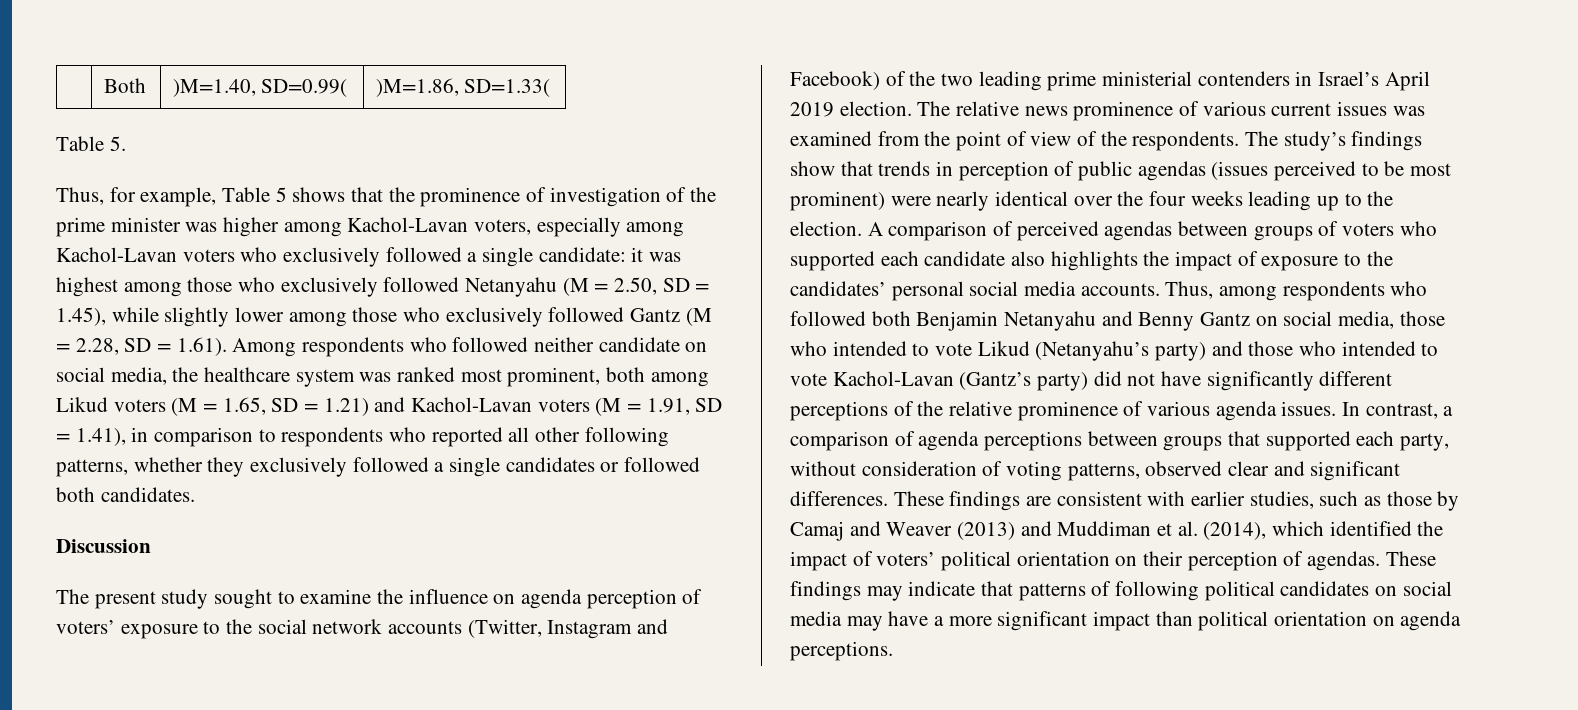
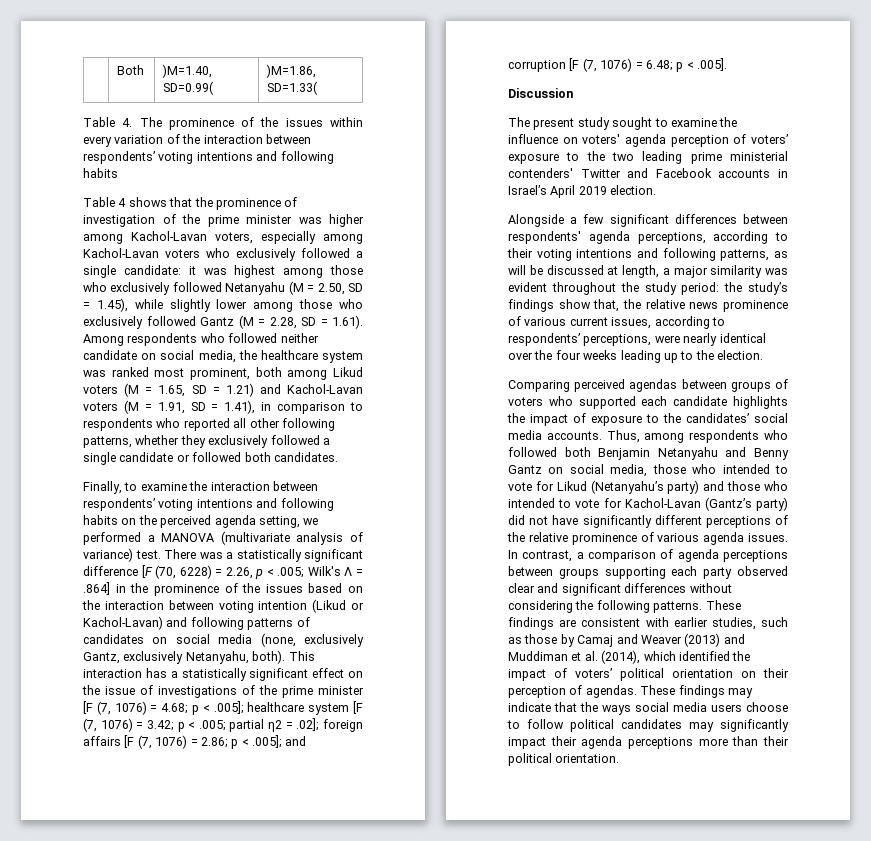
- Table 5.
- Thus, for example, Table 5 shows that the prominence of investigation of the prime minister was higher among Kachol-Lavan voters, especially among Kachol-Lavan voters who exclusively followed a single candidate:
+ Table 4. The prominence of the issues within every variation of the interaction between respondents’ voting intentions and following habits
+ Table 4 shows that the prominence of investigation of the prime minister was higher among Kachol-Lavan voters, especially among Kachol-Lavan voters who exclusively followed a single candidate:
- it was highest among those who exclusively followed Netanyahu (M = 2.50, SD = 1.45), while slightly lower among those who exclusively followed Gantz (M = 2.28, SD = 1.61). Among respondents who followed neither candidate on social media, the healthcare system was ranked most prominent, both among Likud voters (M = 1.65, SD = 1.21) and Kachol-Lavan voters (M = 1.91, SD = 1.41), in comparison to respondents who reported all other following patterns, whether they exclusively followed a single candidates or followed both candidates.
+ it was highest among those who exclusively followed Netanyahu (M = 2.50, SD = 1.45), while slightly lower among those who exclusively followed Gantz (M = 2.28, SD = 1.61). Among respondents who followed neither candidate on social media, the healthcare system was ranked most prominent, both among Likud voters (M = 1.65, SD = 1.21) and Kachol-Lavan voters (M = 1.91, SD = 1.41), in comparison to respondents who reported all other following patterns, whether they exclusively followed a single candidate or followed both candidates.
+ Finally, to examine the interaction between respondents’ voting intentions and following habits on the perceived agenda setting, we performed a MANOVA (multivariate analysis of variance) test. There was a statistically significant difference [F (70, 6228) = 2.26, p < .005; Wilk's Λ = .864] in the prominence of the issues based on the interaction between voting intention (Likud or Kachol-Lavan) and following patterns of candidates on social media (none, exclusively Gantz, exclusively Netanyahu, both). This interaction has a statistically significant effect on the issue of investigations of the prime minister [F (7, 1076) = 4.68; p < .005]; healthcare system [F (7, 1076) = 3.42; p < .005; partial η2 = .02]; foreign affairs [F (7, 1076) = 2.86; p < .005]; and corruption [F (7, 1076) = 6.48; p < .005].
- The present study sought to examine the influence on agenda perception of voters’ exposure to the social network accounts (Twitter, Instagram and Facebook) of the two leading prime ministerial contenders in Israel’s April 2019 election. The relative news prominence of various current issues was examined from the point of view of the respondents. The study’s findings show that trends in perception of public agendas (issues perceived to be most prominent) were nearly identical over the four weeks leading up to the election. A comparison of perceived agendas between groups of voters who supported each candidate also highlights the impact of exposure to the candidates’ personal social media accounts.
+ The present study sought to examine the influence on voters' agenda perception of voters’ exposure to the two leading prime ministerial contenders' Twitter and Facebook accounts in Israel’s April 2019 election.
+ Alongside a few significant differences between respondents' agenda perceptions, according to their voting intentions and following patterns, as will be discussed at length, a major similarity was evident throughout the study period: the study’s findings show that, the relative news prominence of various current issues, according to respondents’ perceptions, were nearly identical over the four weeks leading up to the election.
+ Comparing perceived agendas between groups of voters who supported each candidate highlights the impact of exposure to the candidates’ social media accounts.
- Thus, among respondents who followed both Benjamin Netanyahu and Benny Gantz on social media, those who intended to vote Likud (Netanyahu’s party) and those who intended to vote Kachol-Lavan (Gantz’s party) did not have significantly different perceptions of the relative prominence of various agenda issues.
+ Thus, among respondents who followed both Benjamin Netanyahu and Benny Gantz on social media, those who intended to vote for Likud (Netanyahu’s party) and those who intended to vote for Kachol-Lavan (Gantz’s party) did not have significantly different perceptions of the relative prominence of various agenda issues.
- In contrast, a comparison of agenda perceptions between groups that supported each party, without consideration of voting patterns, observed clear and significant differences.
+ In contrast, a comparison of agenda perceptions between groups supporting each party observed clear and significant differences without considering the following patterns.
- These findings may indicate that patterns of following political candidates on social media may have a more significant impact than political orientation on agenda perceptions.
+ These findings may indicate that the ways social media users choose to follow political candidates may significantly impact their agenda perceptions more than their political orientation.

